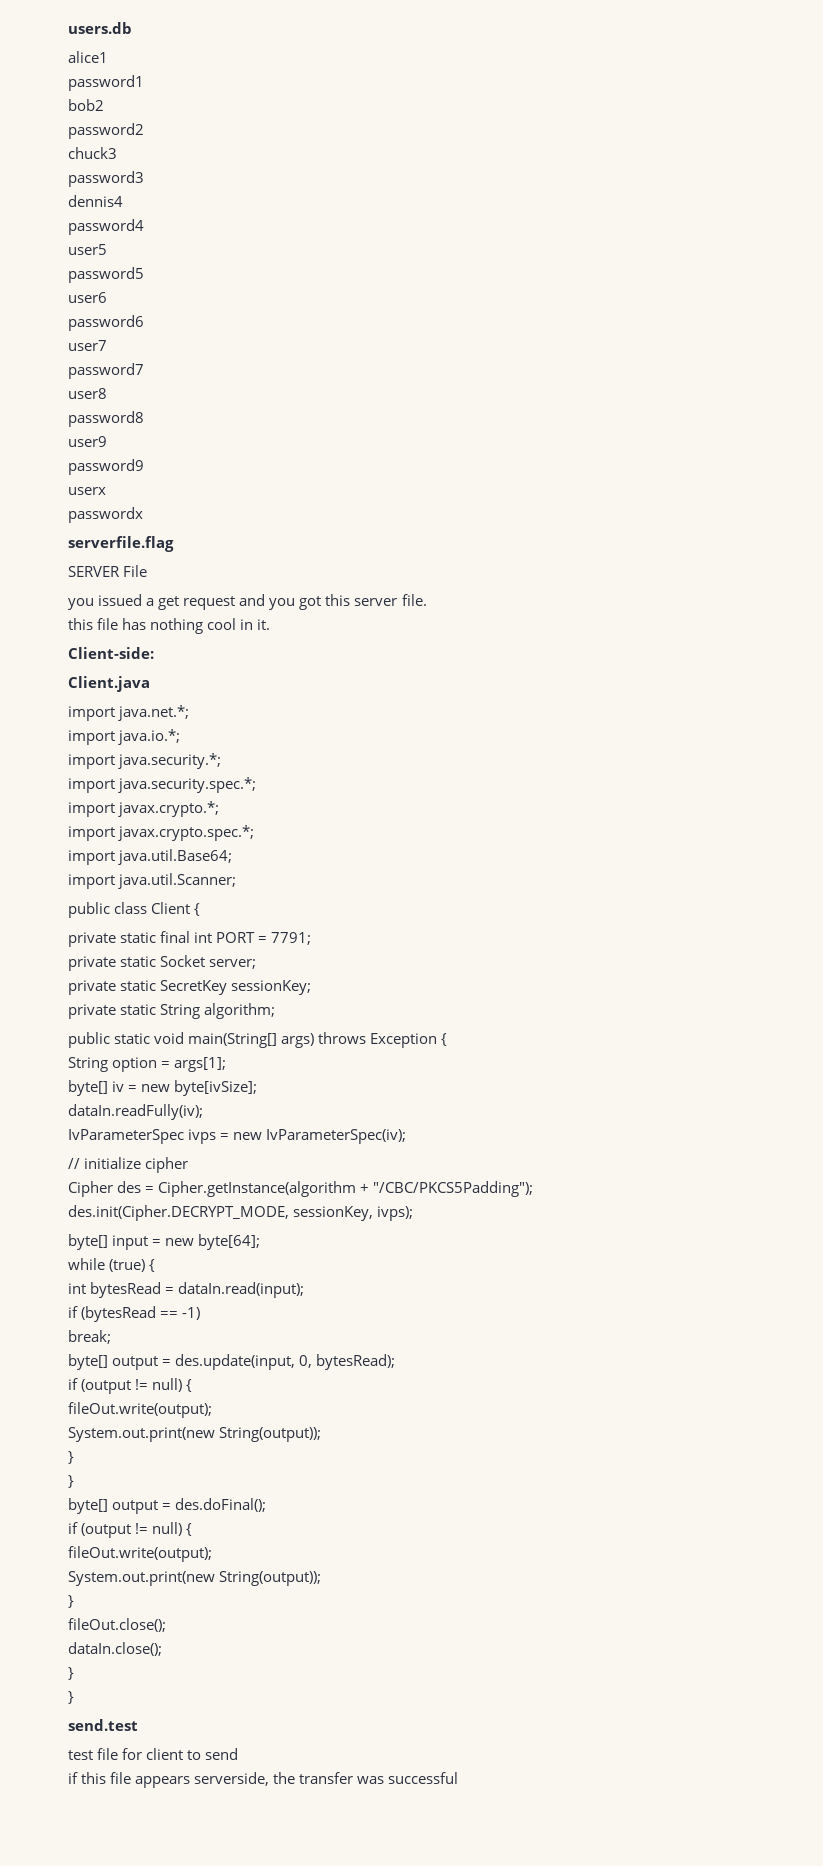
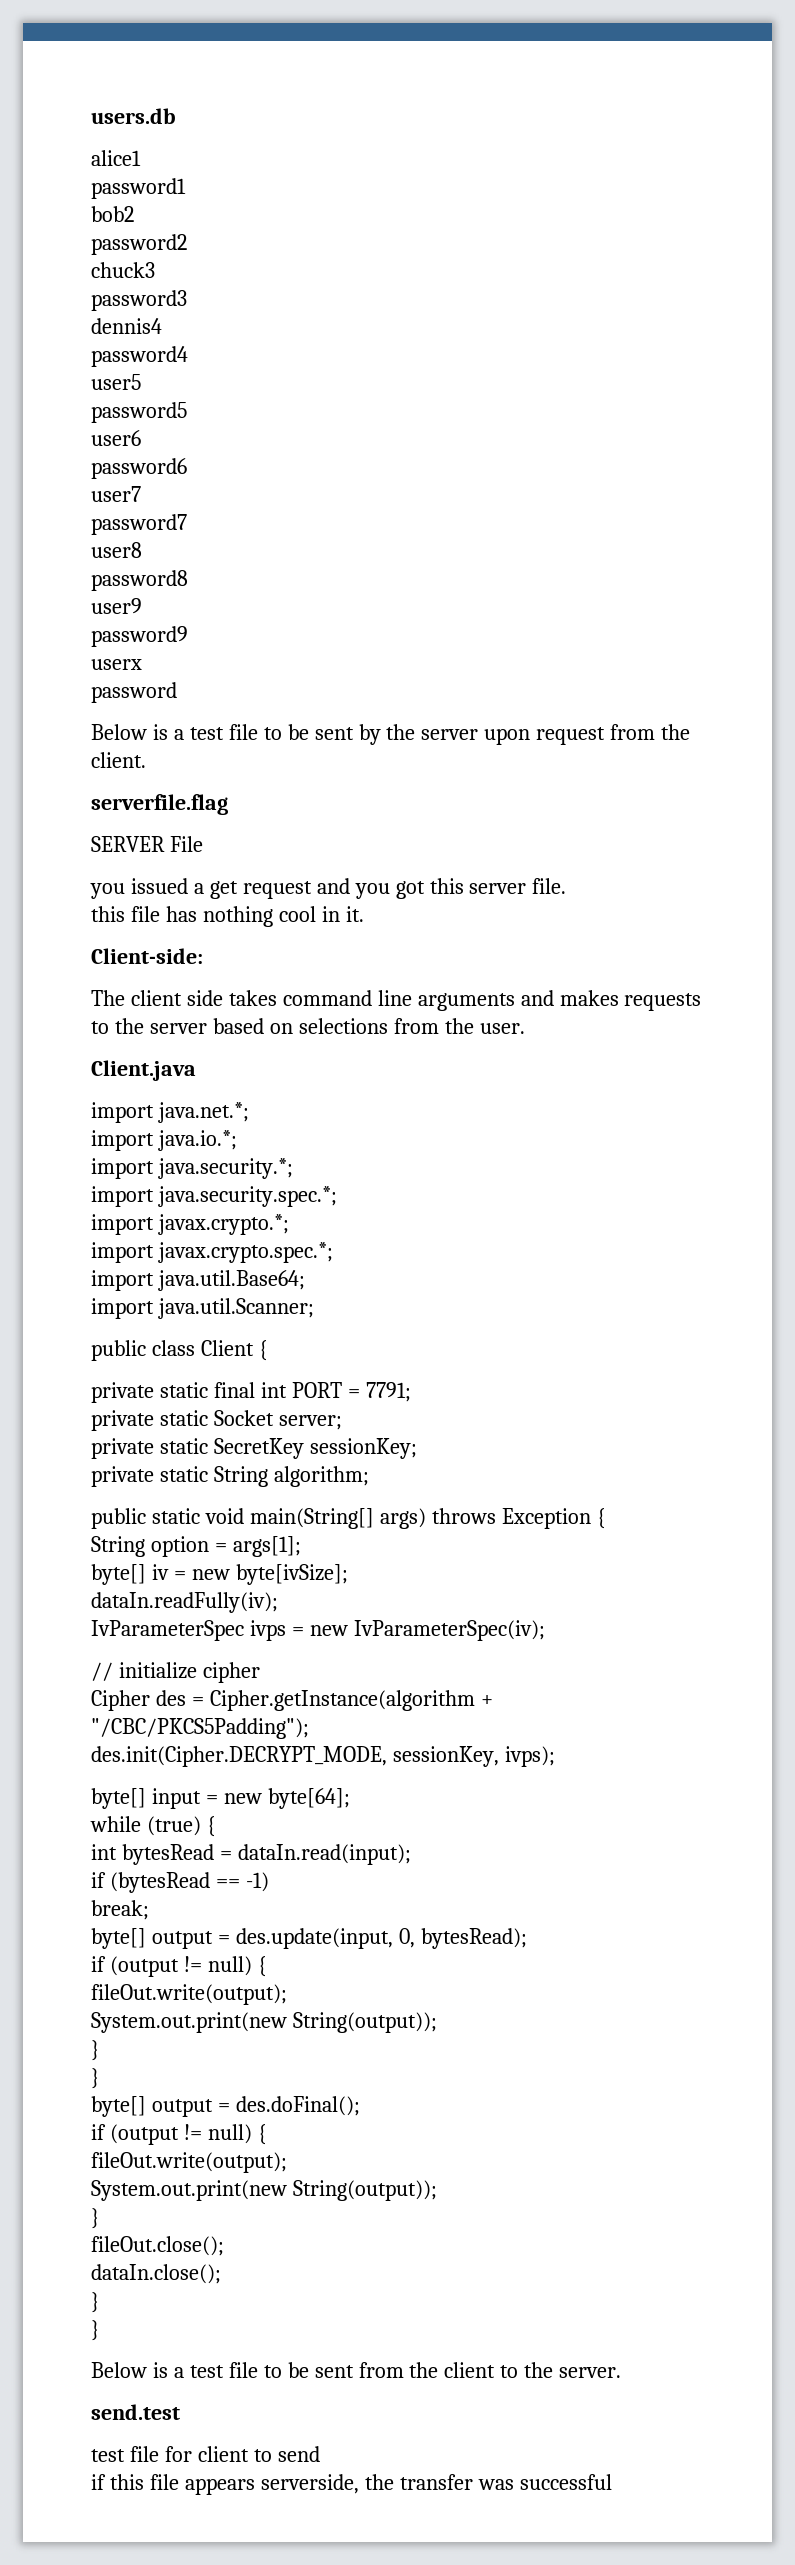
- passwordx
+ password
+ Below is a test file to be sent by the server upon request from the client.
+ The client side takes command line arguments and makes requests to the server based on selections from the user.
+ Below is a test file to be sent from the client to the server.

